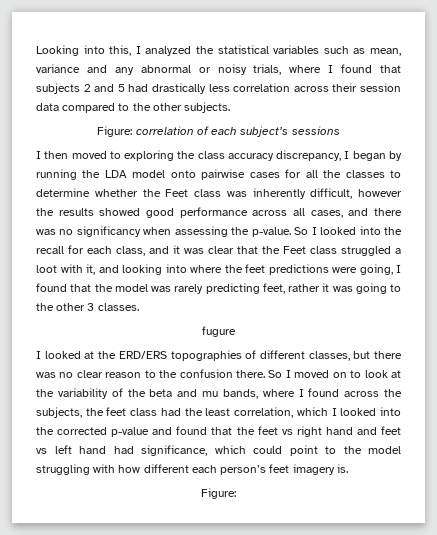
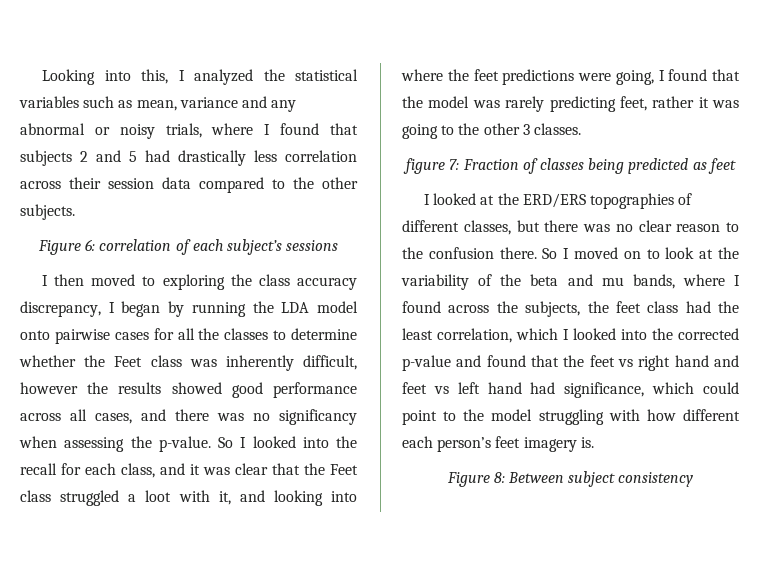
- Figure: correlation of each subject’s sessions
+ Figure 6: correlation of each subject’s sessions
- fugure
+ figure 7: Fraction of classes being predicted as feet
  So I moved on to look at the variability of the beta and mu bands, where I found across the subjects, the feet class had the least correlation, which I looked into the corrected p-value and found that the feet vs right hand and feet vs left hand had significance, which could point to the model struggling with how different each person’s feet imagery is.
- Figure:
+ Figure 8: Between subject consistency

